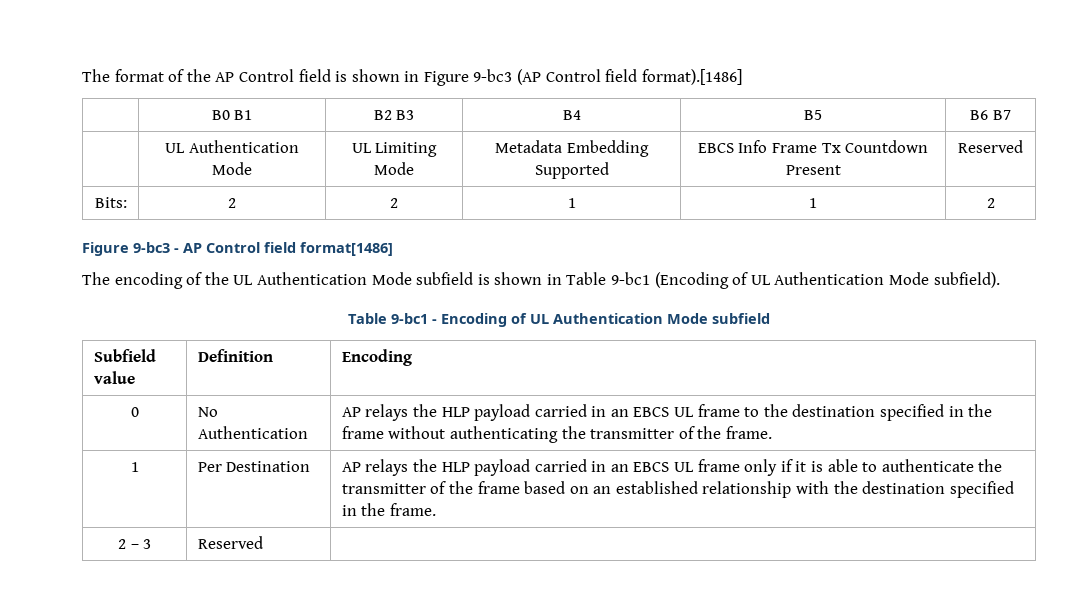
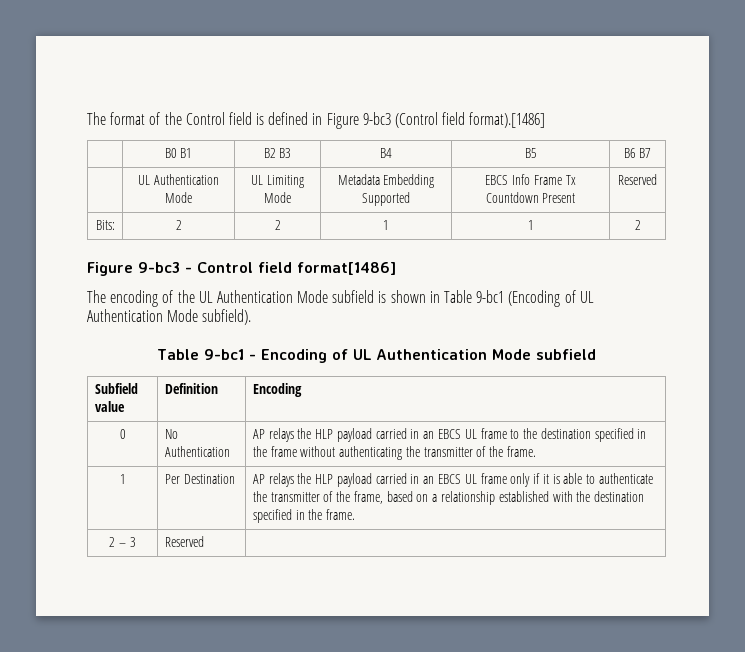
- The format of the AP Control field is shown in Figure 9-bc3 (AP Control field format).[1486]
+ The format of the Control field is defined in Figure 9-bc3 (Control field format).[1486]
- Figure 9-bc3 - AP Control field format[1486]
+ Figure 9-bc3 - Control field format[1486]
- 1 | Per Destination | AP relays the HLP payload carried in an EBCS UL frame only if it is able to authenticate the transmitter of the frame based on an established relationship with the destination specified in the frame.
+ 1 | Per Destination | AP relays the HLP payload carried in an EBCS UL frame only if it is able to authenticate the transmitter of the frame, based on a relationship established with the destination specified in the frame.

